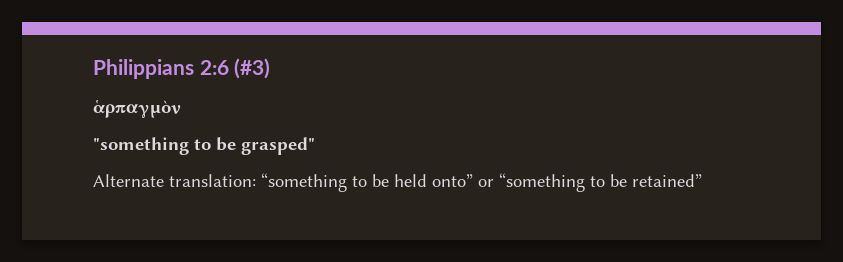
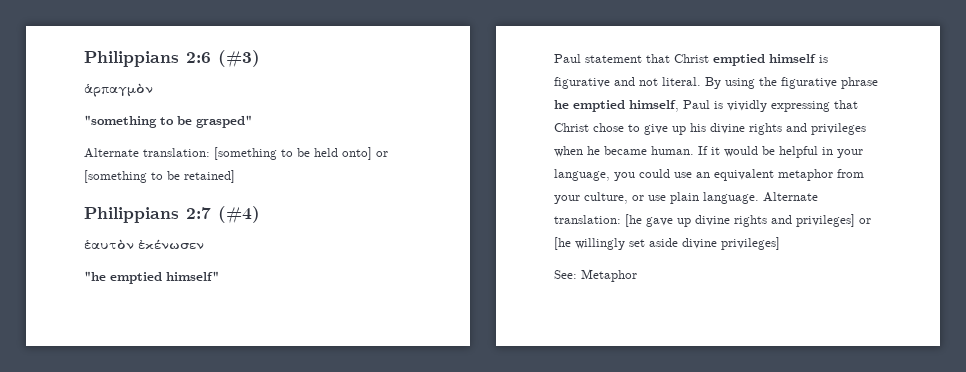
- Alternate translation: “something to be held onto” or “something to be retained”
+ Alternate translation: [something to be held onto] or [something to be retained]
+ Philippians 2:7 (#4)
+ ἑαυτὸν ἐκένωσεν
+ "he emptied himself"
+ Paul statement that Christ emptied himself is figurative and not literal. By using the figurative phrase he emptied himself, Paul is vividly expressing that Christ chose to give up his divine rights and privileges when he became human. If it would be helpful in your language, you could use an equivalent metaphor from your culture, or use plain language. Alternate translation: [he gave up divine rights and privileges] or [he willingly set aside divine privileges]
+ See: Metaphor

